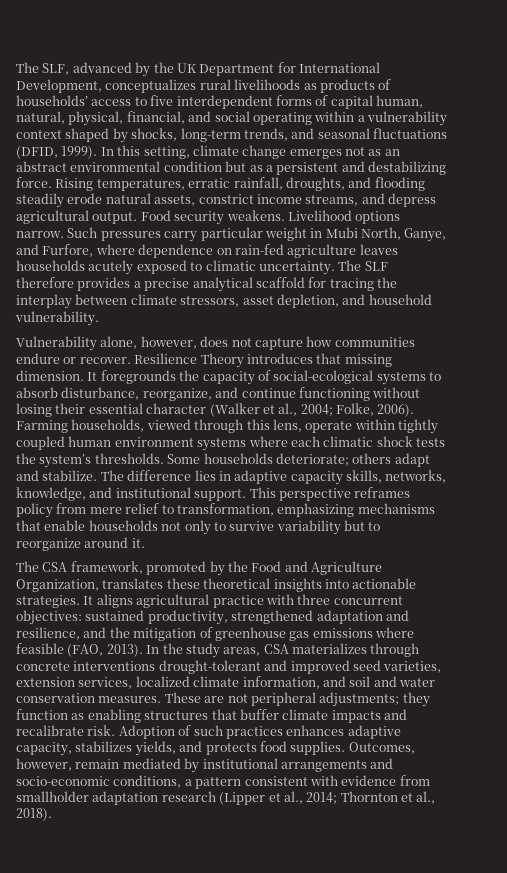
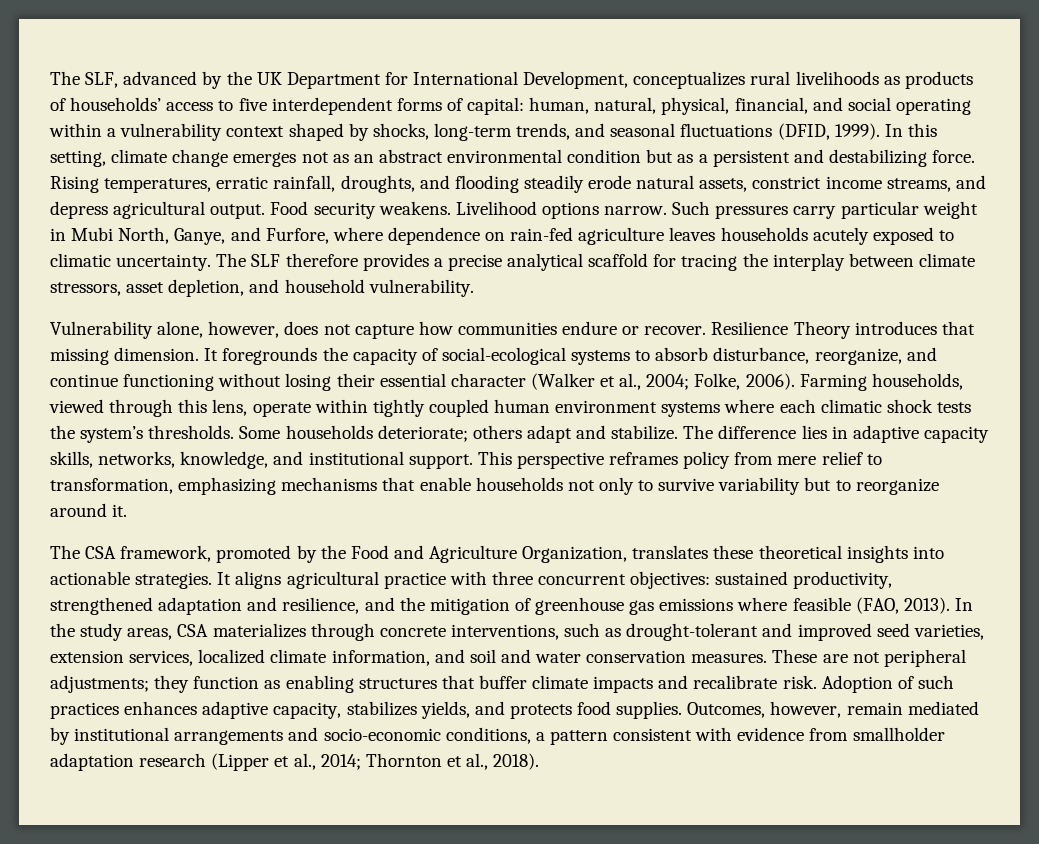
- The SLF, advanced by the UK Department for International Development, conceptualizes rural livelihoods as products of households’ access to five interdependent forms of capital human, natural, physical, financial, and social operating within a vulnerability context shaped by shocks, long-term trends, and seasonal fluctuations (DFID, 1999).
+ The SLF, advanced by the UK Department for International Development, conceptualizes rural livelihoods as products of households’ access to five interdependent forms of capital: human, natural, physical, financial, and social operating within a vulnerability context shaped by shocks, long-term trends, and seasonal fluctuations (DFID, 1999).
- In the study areas, CSA materializes through concrete interventions drought-tolerant and improved seed varieties, extension services, localized climate information, and soil and water conservation measures.
+ In the study areas, CSA materializes through concrete interventions, such as drought-tolerant and improved seed varieties, extension services, localized climate information, and soil and water conservation measures.

